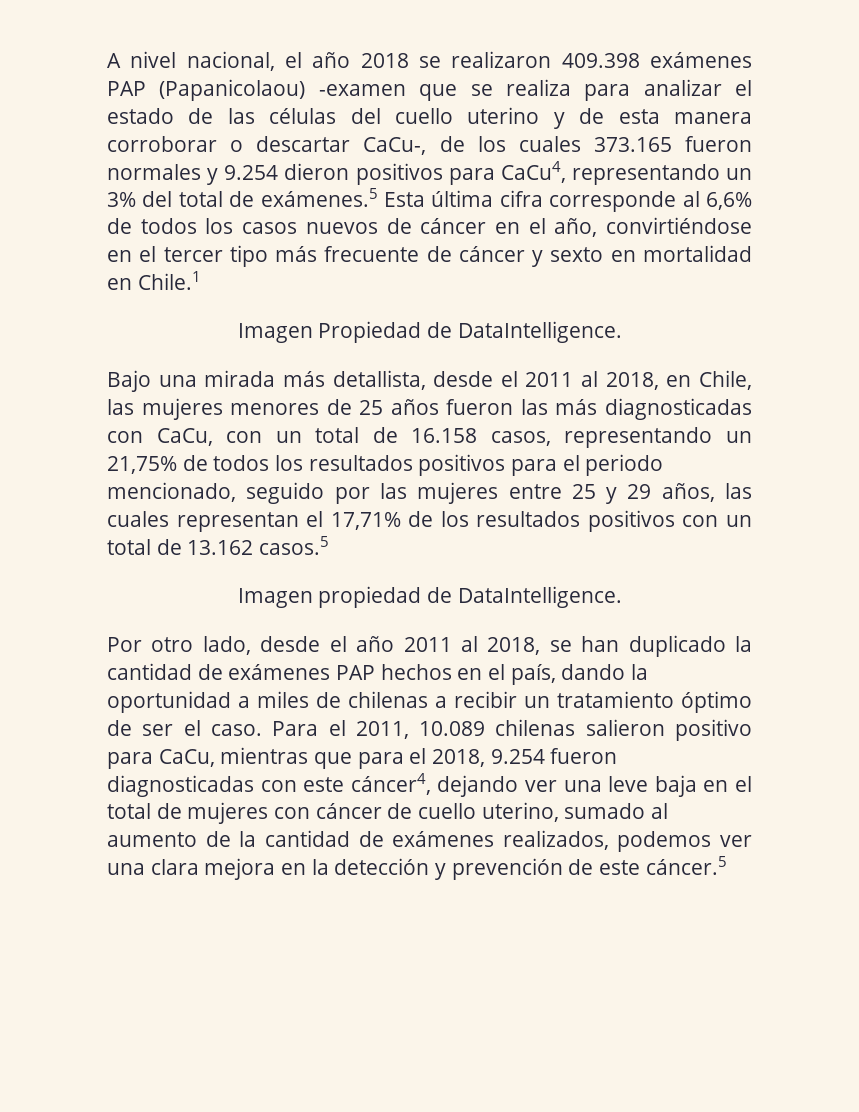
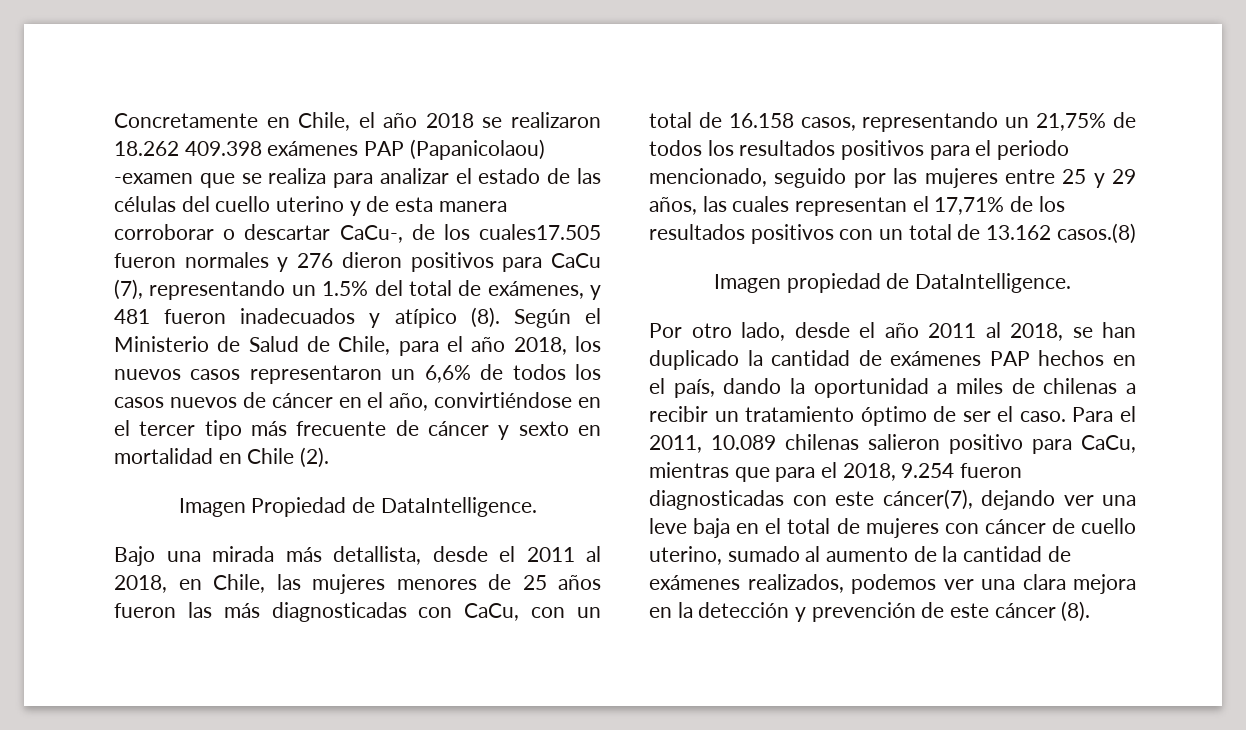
- A nivel nacional, el año 2018 se realizaron 409.398 exámenes PAP (Papanicolaou) -examen que se realiza para analizar el estado de las células del cuello uterino y de esta manera corroborar o descartar CaCu-, de los cuales 373.165 fueron normales y 9.254 dieron positivos para CaCu4, representando un 3% del total de exámenes.5 Esta última cifra corresponde al 6,6% de todos los casos nuevos de cáncer en el año, convirtiéndose en el tercer tipo más frecuente de cáncer y sexto en mortalidad en Chile.1
+ Concretamente en Chile, el año 2018 se realizaron 18.262 409.398 exámenes PAP (Papanicolaou) -examen que se realiza para analizar el estado de las células del cuello uterino y de esta manera corroborar o descartar CaCu-, de los cuales17.505 fueron normales y 276 dieron positivos para CaCu (7), representando un 1.5% del total de exámenes, y 481 fueron inadecuados y atípico (8). Según el Ministerio de Salud de Chile, para el año 2018, los nuevos casos representaron un 6,6% de todos los casos nuevos de cáncer en el año, convirtiéndose en el tercer tipo más frecuente de cáncer y sexto en mortalidad en Chile (2).
- Bajo una mirada más detallista, desde el 2011 al 2018, en Chile, las mujeres menores de 25 años fueron las más diagnosticadas con CaCu, con un total de 16.158 casos, representando un 21,75% de todos los resultados positivos para el periodo mencionado, seguido por las mujeres entre 25 y 29 años, las cuales representan el 17,71% de los resultados positivos con un total de 13.162 casos.5
+ Bajo una mirada más detallista, desde el 2011 al 2018, en Chile, las mujeres menores de 25 años fueron las más diagnosticadas con CaCu, con un total de 16.158 casos, representando un 21,75% de todos los resultados positivos para el periodo mencionado, seguido por las mujeres entre 25 y 29 años, las cuales representan el 17,71% de los resultados positivos con un total de 13.162 casos.(8)
- Para el 2011, 10.089 chilenas salieron positivo para CaCu, mientras que para el 2018, 9.254 fueron diagnosticadas con este cáncer4, dejando ver una leve baja en el total de mujeres con cáncer de cuello uterino, sumado al aumento de la cantidad de exámenes realizados, podemos ver una clara mejora en la detección y prevención de este cáncer.5
+ Para el 2011, 10.089 chilenas salieron positivo para CaCu, mientras que para el 2018, 9.254 fueron diagnosticadas con este cáncer(7), dejando ver una leve baja en el total de mujeres con cáncer de cuello uterino, sumado al aumento de la cantidad de exámenes realizados, podemos ver una clara mejora en la detección y prevención de este cáncer (8).

